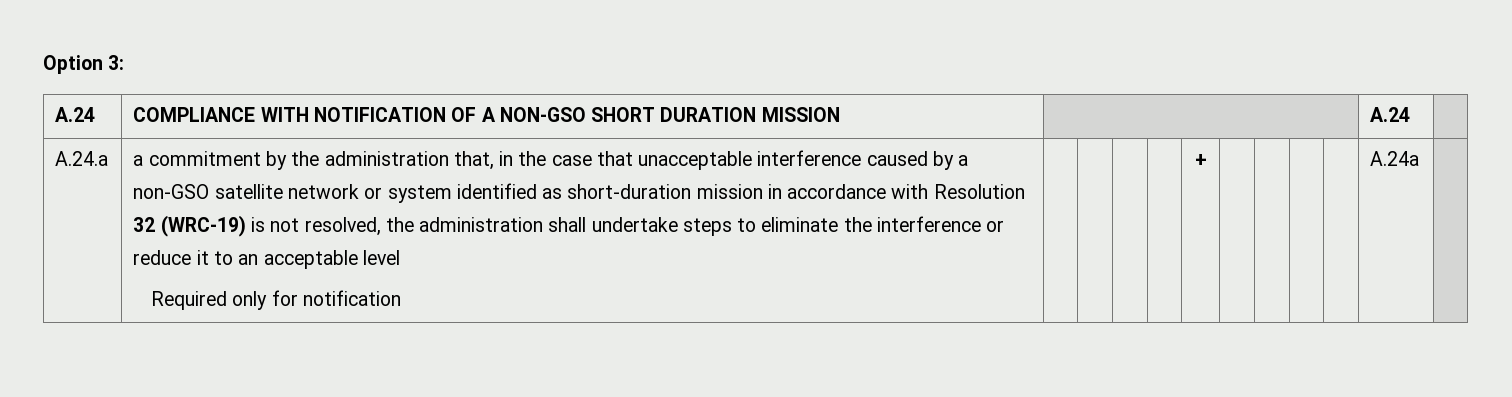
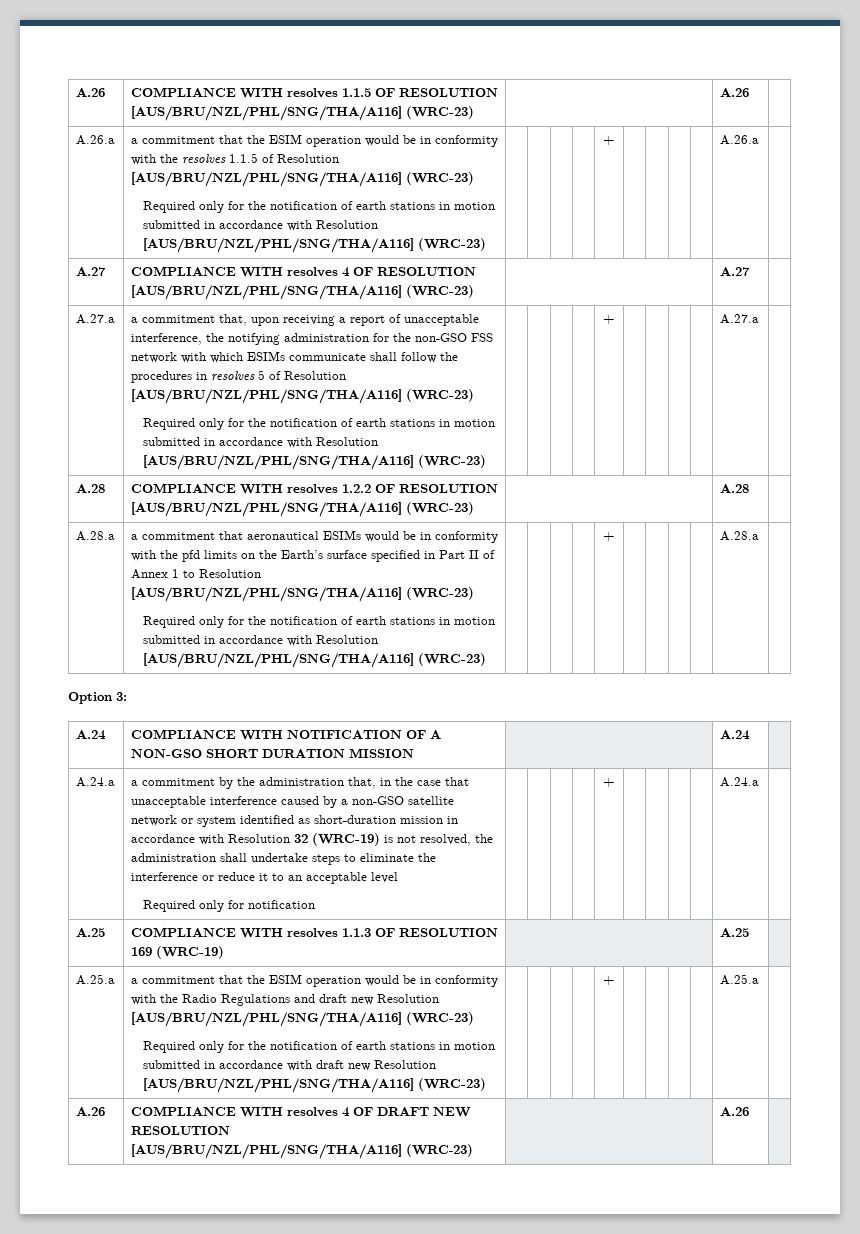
+ A.26 | COMPLIANCE WITH resolves 1.1.5 OF RESOLUTION [AUS/BRU/NZL/PHL/SNG/THA/A116] (WRC-23) | | A.26 |
+ A.26.a | a commitment that the ESIM operation would be in conformity with the resolves 1.1.5 of Resolution [AUS/BRU/NZL/PHL/SNG/THA/A116] (WRC-23)
+ Required only for the notification of earth stations in motion submitted in accordance with Resolution [AUS/BRU/NZL/PHL/SNG/THA/A116] (WRC-23) | | | | | + | | | | | A.26.a |
+ A.27 | COMPLIANCE WITH resolves 4 OF RESOLUTION [AUS/BRU/NZL/PHL/SNG/THA/A116] (WRC-23) | | A.27 |
+ A.27.a | a commitment that, upon receiving a report of unacceptable interference, the notifying administration for the non-GSO FSS network with which ESIMs communicate shall follow the procedures in resolves 5 of Resolution [AUS/BRU/NZL/PHL/SNG/THA/A116] (WRC-23)
+ Required only for the notification of earth stations in motion submitted in accordance with Resolution [AUS/BRU/NZL/PHL/SNG/THA/A116] (WRC-23) | | | | | + | | | | | A.27.a |
+ A.28 | COMPLIANCE WITH resolves 1.2.2 OF RESOLUTION [AUS/BRU/NZL/PHL/SNG/THA/A116] (WRC-23) | | A.28 |
+ A.28.a | a commitment that aeronautical ESIMs would be in conformity with the pfd limits on the Earth’s surface specified in Part II of Annex 1 to Resolution [AUS/BRU/NZL/PHL/SNG/THA/A116] (WRC-23)
+ Required only for the notification of earth stations in motion submitted in accordance with Resolution [AUS/BRU/NZL/PHL/SNG/THA/A116] (WRC-23) | | | | | + | | | | | A.28.a
- + | | | | | A.24a
+ + | | | | | A.24.a |
+ A.25 | COMPLIANCE WITH resolves 1.1.3 OF RESOLUTION 169 (WRC-19) | | A.25 |
+ A.25.a | a commitment that the ESIM operation would be in conformity with the Radio Regulations and draft new Resolution [AUS/BRU/NZL/PHL/SNG/THA/A116] (WRC-23)
+ Required only for the notification of earth stations in motion submitted in accordance with draft new Resolution [AUS/BRU/NZL/PHL/SNG/THA/A116] (WRC-23) | | | | | + | | | | | A.25.a |
+ A.26 | COMPLIANCE WITH resolves 4 OF DRAFT NEW RESOLUTION [AUS/BRU/NZL/PHL/SNG/THA/A116] (WRC-23) | | A.26 |

